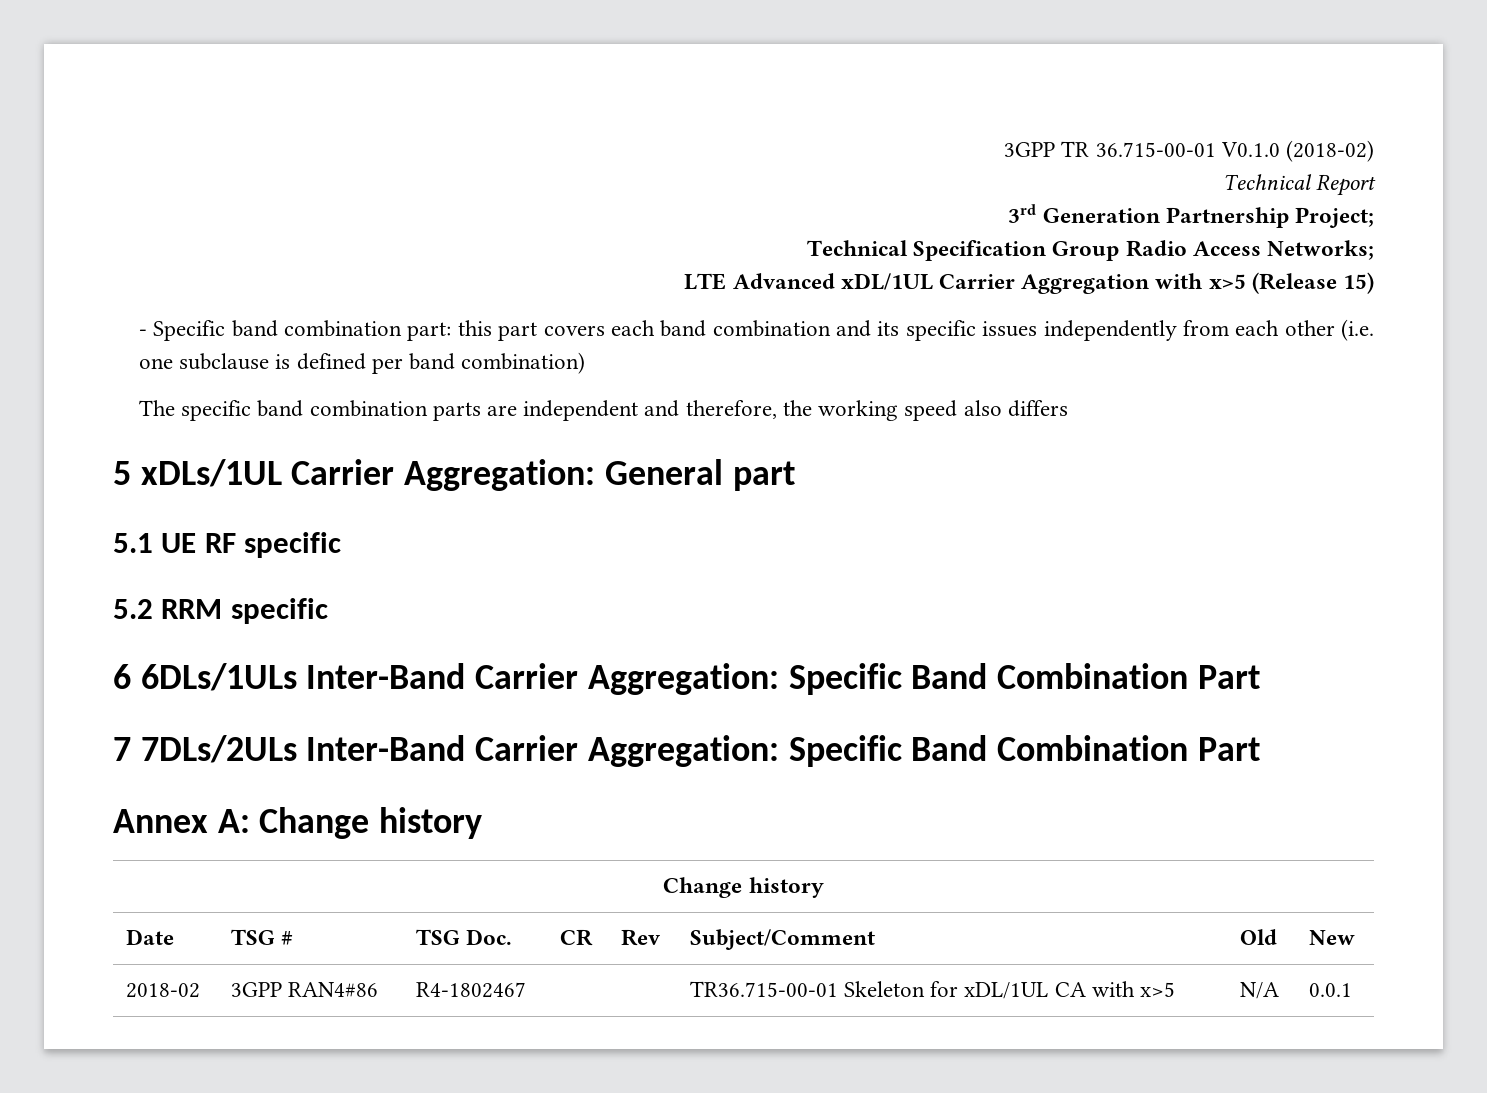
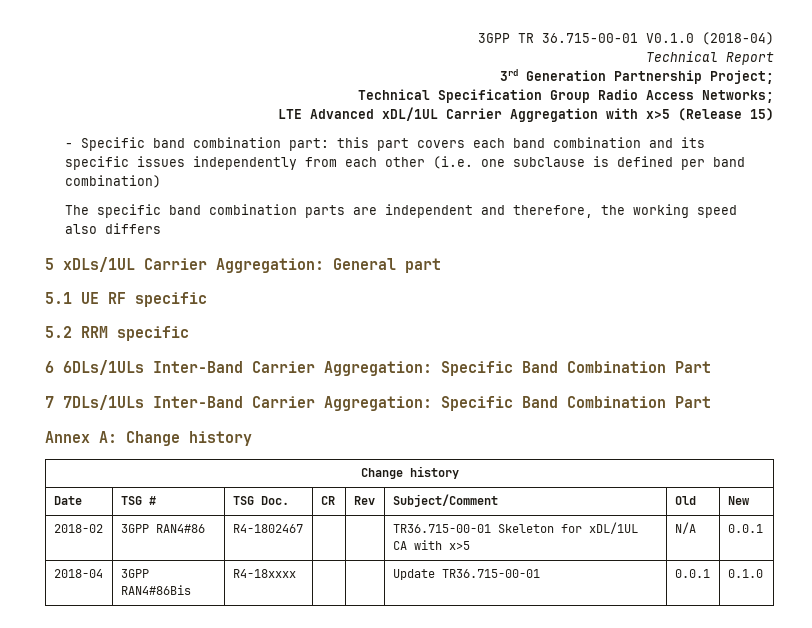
- 3GPP TR 36.715-00-01 V0.1.0 (2018-02)
+ 3GPP TR 36.715-00-01 V0.1.0 (2018-04)
- 7 7DLs/2ULs Inter-Band Carrier Aggregation: Specific Band Combination Part
+ 7 7DLs/1ULs Inter-Band Carrier Aggregation: Specific Band Combination Part
+ 2018-04 | 3GPP RAN4#86Bis | R4-18xxxx | | | Update TR36.715-00-01 | 0.0.1 | 0.1.0

